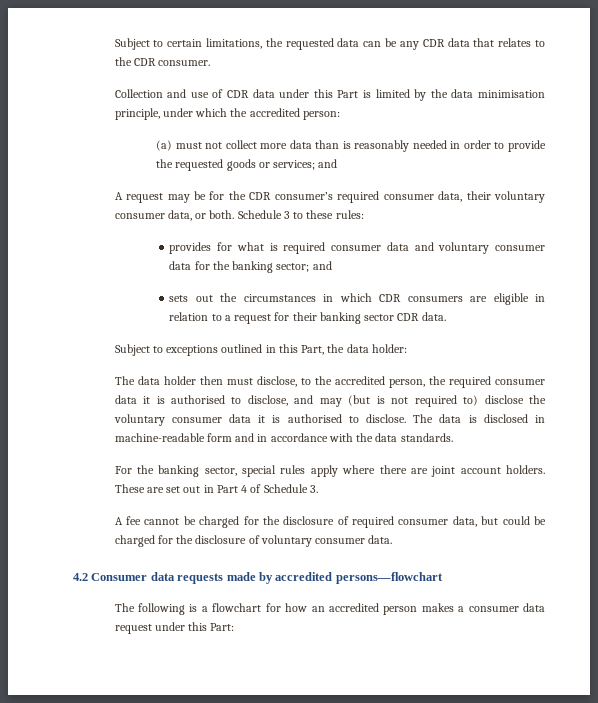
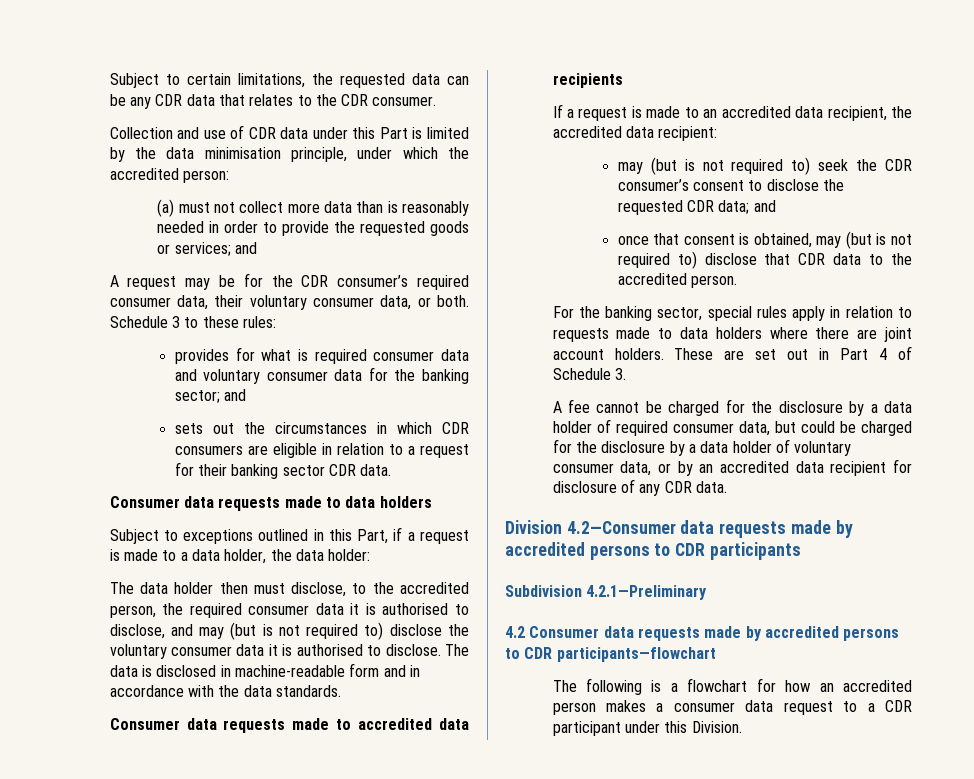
+ Consumer data requests made to data holders
- Subject to exceptions outlined in this Part, the data holder:
+ Subject to exceptions outlined in this Part, if a request is made to a data holder, the data holder:
+ Consumer data requests made to accredited data recipients
+ If a request is made to an accredited data recipient, the accredited data recipient:
+ may (but is not required to) seek the CDR consumer’s consent to disclose the requested CDR data; and
+ once that consent is obtained, may (but is not required to) disclose that CDR data to the accredited person.
- For the banking sector, special rules apply where there are joint account holders.
+ For the banking sector, special rules apply in relation to requests made to data holders where there are joint account holders.
- A fee cannot be charged for the disclosure of required consumer data, but could be charged for the disclosure of voluntary consumer data.
+ A fee cannot be charged for the disclosure by a data holder of required consumer data, but could be charged for the disclosure by a data holder of voluntary consumer data, or by an accredited data recipient for disclosure of any CDR data.
+ Division 4.2—Consumer data requests made by accredited persons to CDR participants
+ Subdivision 4.2.1—Preliminary
- 4.2 Consumer data requests made by accredited persons—flowchart
+ 4.2 Consumer data requests made by accredited persons to CDR participants—flowchart
- The following is a flowchart for how an accredited person makes a consumer data request under this Part:
+ The following is a flowchart for how an accredited person makes a consumer data request to a CDR participant under this Division.

